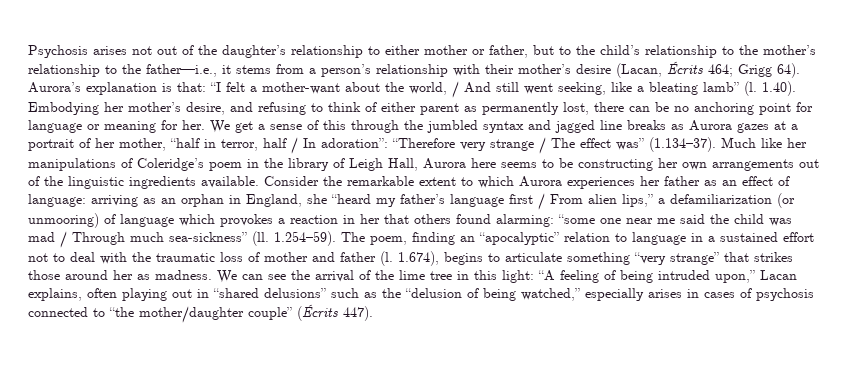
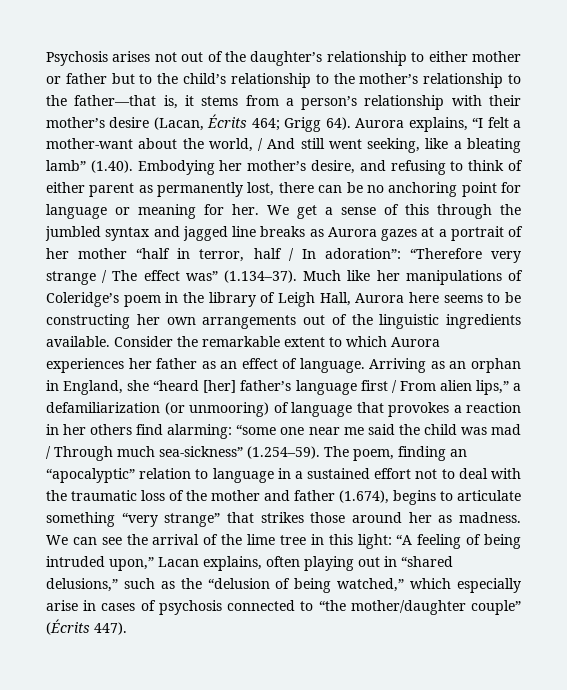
- Psychosis arises not out of the daughter’s relationship to either mother or father, but to the child’s relationship to the mother’s relationship to the father—i.e., it stems from a person’s relationship with their mother’s desire (Lacan, Écrits 464; Grigg 64).
+ Psychosis arises not out of the daughter’s relationship to either mother or father but to the child’s relationship to the mother’s relationship to the father—that is, it stems from a person’s relationship with their mother’s desire (Lacan, Écrits 464; Grigg 64).
- Aurora’s explanation is that: “I felt a mother-want about the world, / And still went seeking, like a bleating lamb” (l. 1.40). Embodying her mother’s desire, and refusing to think of either parent as permanently lost, there can be no anchoring point for language or meaning for her.
+ Aurora explains, “I felt a mother-want about the world, / And still went seeking, like a bleating lamb” (1.40). Embodying her mother’s desire, and refusing to think of either parent as permanently lost, there can be no anchoring point for language or meaning for her.
- We get a sense of this through the jumbled syntax and jagged line breaks as Aurora gazes at a portrait of her mother, “half in terror, half / In adoration”:
+ We get a sense of this through the jumbled syntax and jagged line breaks as Aurora gazes at a portrait of her mother “half in terror, half / In adoration”:
- Consider the remarkable extent to which Aurora experiences her father as an effect of language: arriving as an orphan in England, she “heard my father’s language first / From alien lips,” a defamiliarization (or unmooring) of language which provokes a reaction in her that others found alarming:
+ Consider the remarkable extent to which Aurora experiences her father as an effect of language. Arriving as an orphan in England, she “heard [her] father’s language first / From alien lips,” a defamiliarization (or unmooring) of language that provokes a reaction in her others find alarming:
- “some one near me said the child was mad / Through much sea-sickness” (ll. 1.254–59). The poem, finding an “apocalyptic” relation to language in a sustained effort not to deal with the traumatic loss of mother and father (l. 1.674), begins to articulate something “very strange” that strikes those around her as madness.
+ “some one near me said the child was mad / Through much sea-sickness” (1.254–59). The poem, finding an “apocalyptic” relation to language in a sustained effort not to deal with the traumatic loss of the mother and father (1.674), begins to articulate something “very strange” that strikes those around her as madness.
- We can see the arrival of the lime tree in this light: “A feeling of being intruded upon,” Lacan explains, often playing out in “shared delusions” such as the “delusion of being watched,” especially arises in cases of psychosis connected to “the mother/daughter couple” (Écrits 447).
+ We can see the arrival of the lime tree in this light: “A feeling of being intruded upon,” Lacan explains, often playing out in “shared delusions,” such as the “delusion of being watched,” which especially arise in cases of psychosis connected to “the mother/daughter couple” (Écrits 447).

